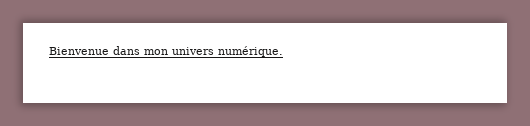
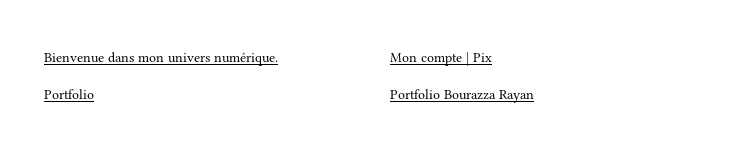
  Bienvenue dans mon univers numérique.
+ Portfolio
+ Mon compte | Pix
+ Portfolio Bourazza Rayan

